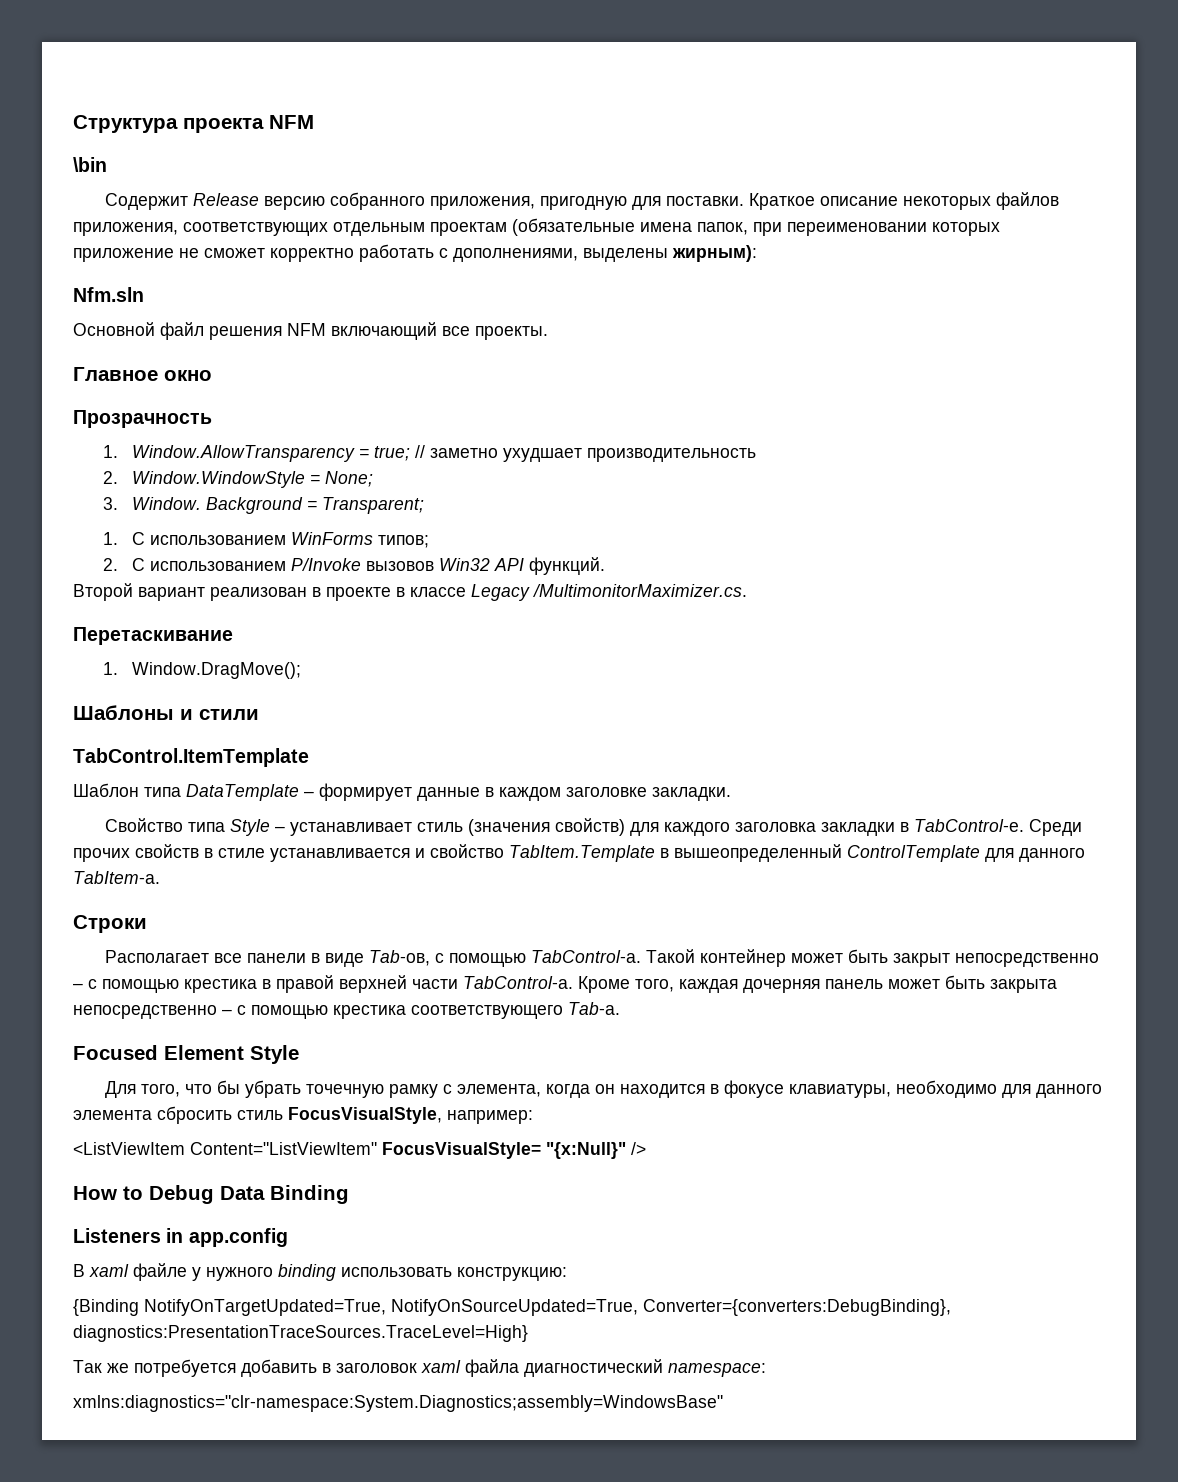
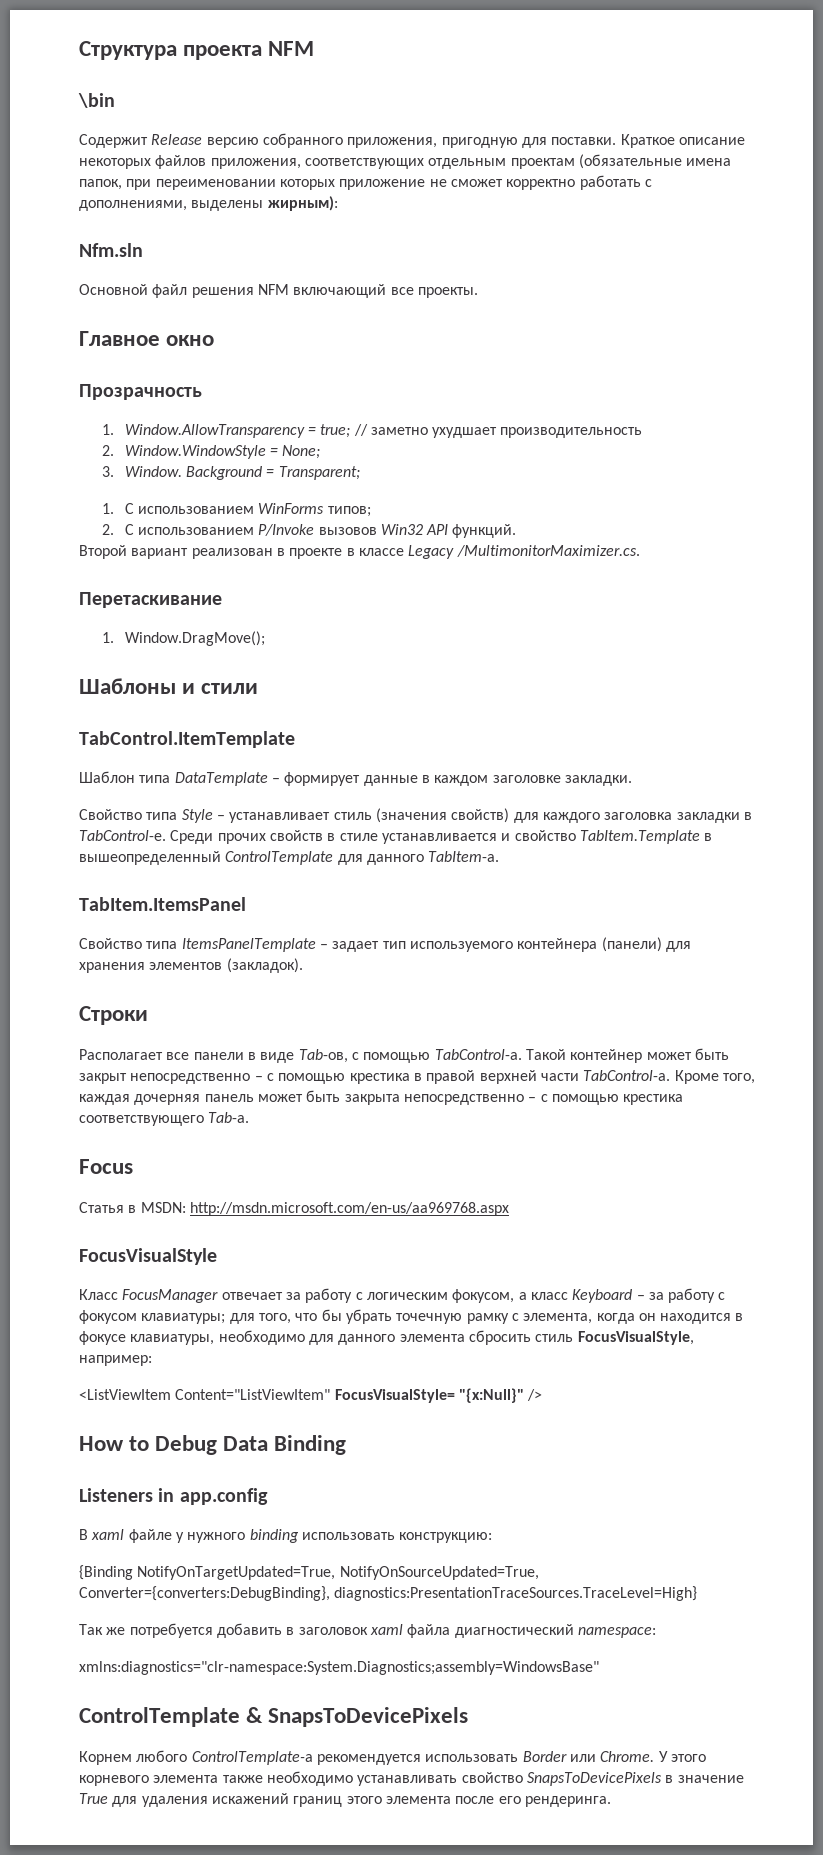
+ TabItem.ItemsPanel
+ Свойство типа ItemsPanelTemplate – задает тип используемого контейнера (панели) для хранения элементов (закладок).
- Focused Element Style
- Для того, что бы убрать точечную рамку с элемента, когда он находится в фокусе клавиатуры, необходимо для данного элемента сбросить стиль FocusVisualStyle, например:
+ Focus
+ Статья в MSDN: http://msdn.microsoft.com/en-us/aa969768.aspx
+ FocusVisualStyle
+ Класс FocusManager отвечает за работу с логическим фокусом, а класс Keyboard – за работу с фокусом клавиатуры; для того, что бы убрать точечную рамку с элемента, когда он находится в фокусе клавиатуры, необходимо для данного элемента сбросить стиль FocusVisualStyle, например:
+ ControlTemplate & SnapsToDevicePixels
+ Корнем любого ControlTemplate-а рекомендуется использовать Border или Chrome. У этого корневого элемента также необходимо устанавливать свойство SnapsToDevicePixels в значение True для удаления искажений границ этого элемента после его рендеринга.

